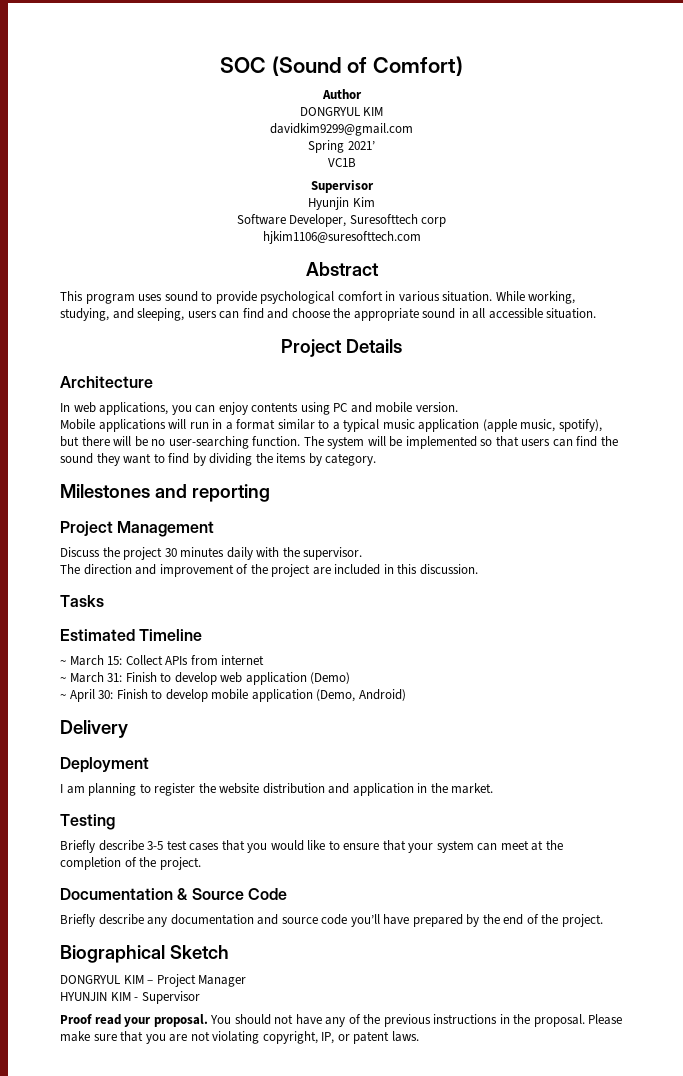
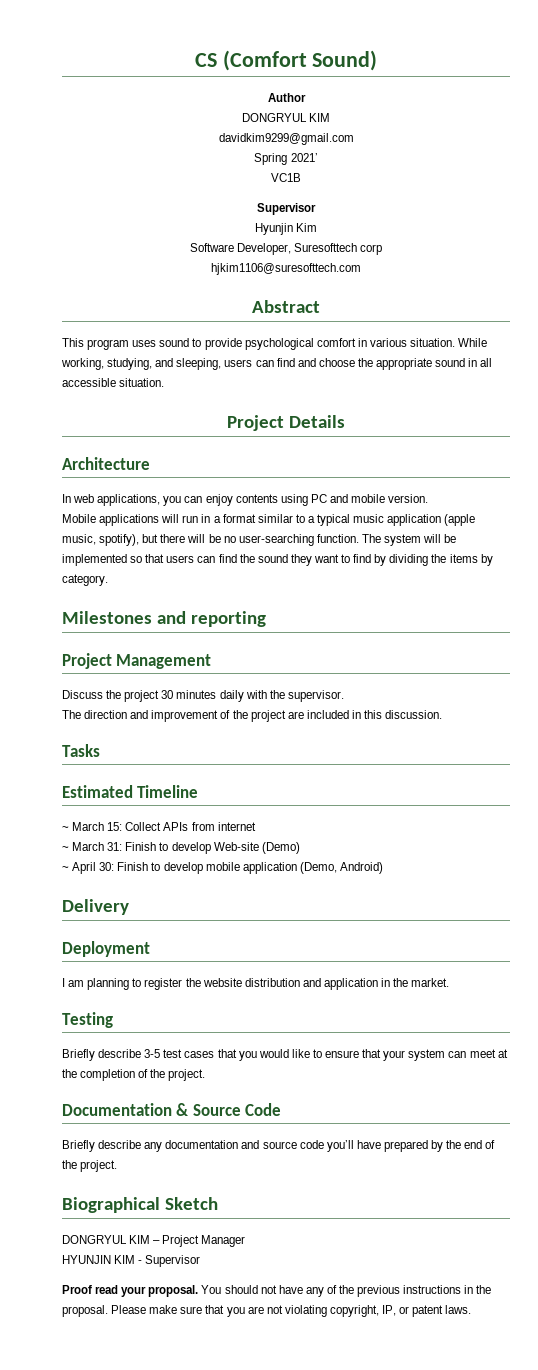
- SOC (Sound of Comfort)
+ CS (Comfort Sound)
- ~ March 31: Finish to develop web application (Demo)
+ ~ March 31: Finish to develop Web-site (Demo)

